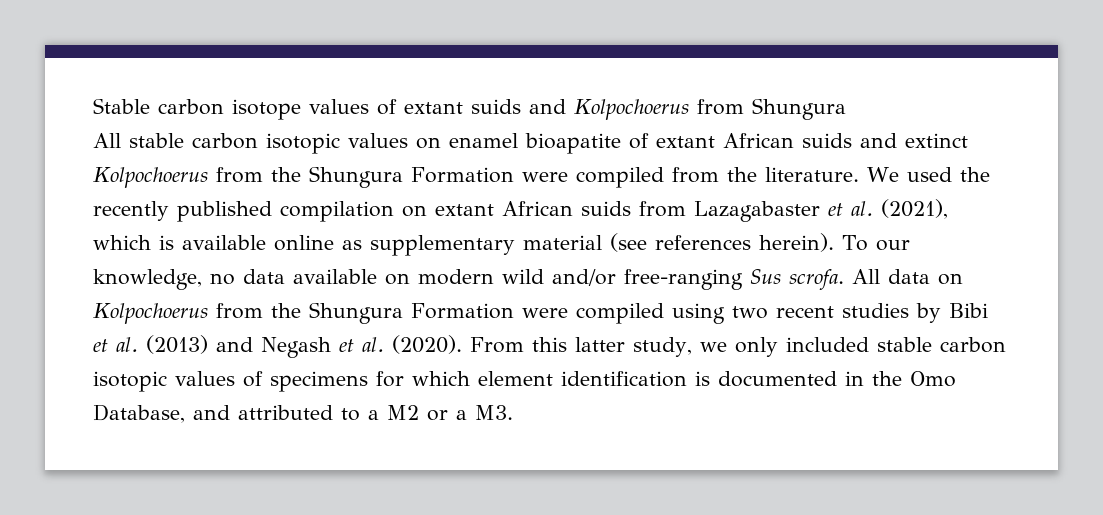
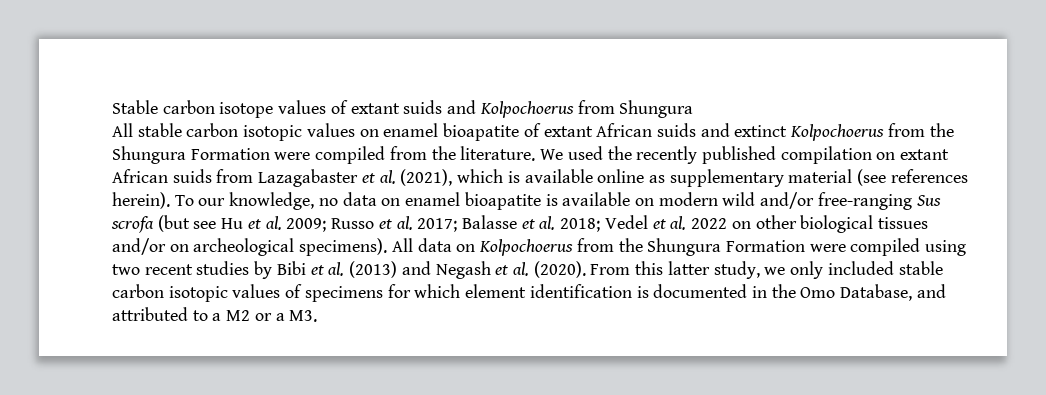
- To our knowledge, no data available on modern wild and/or free-ranging Sus scrofa.
+ To our knowledge, no data on enamel bioapatite is available on modern wild and/or free-ranging Sus scrofa (but see Hu et al. 2009; Russo et al. 2017; Balasse et al. 2018; Vedel et al. 2022 on other biological tissues and/or on archeological specimens).

